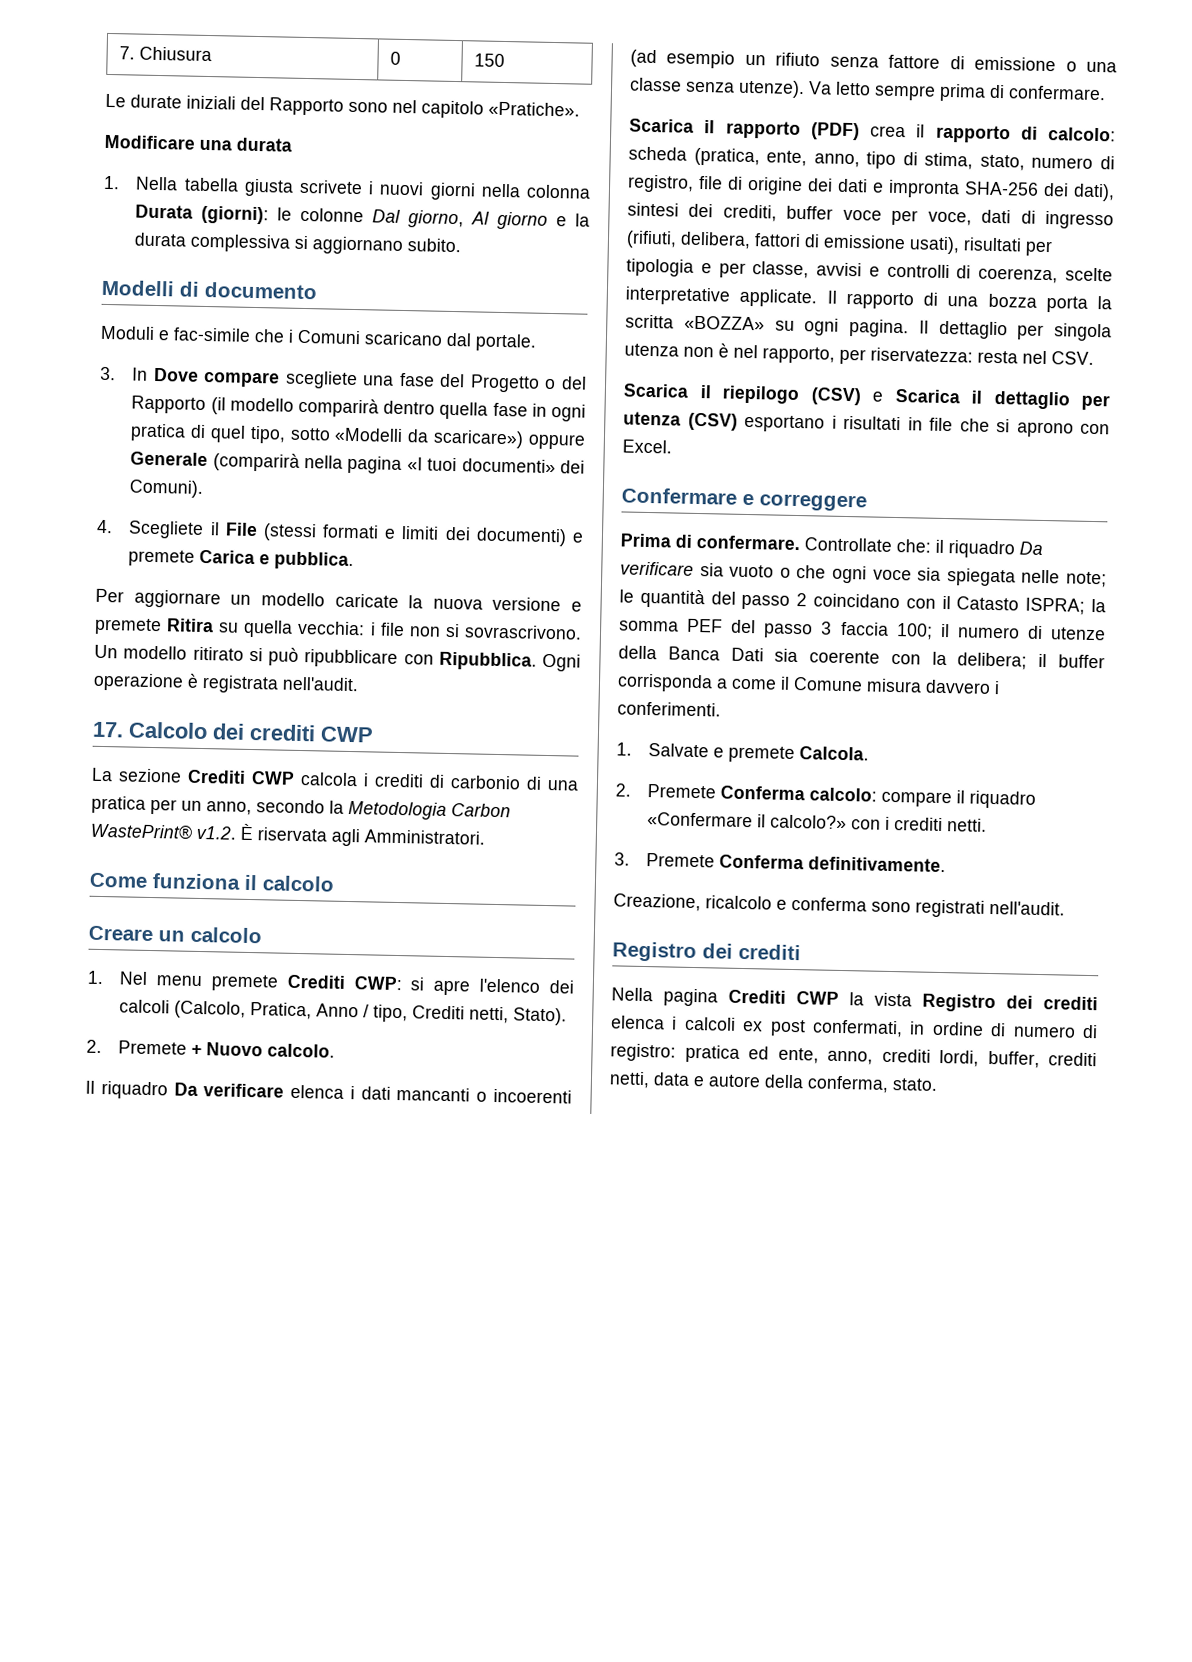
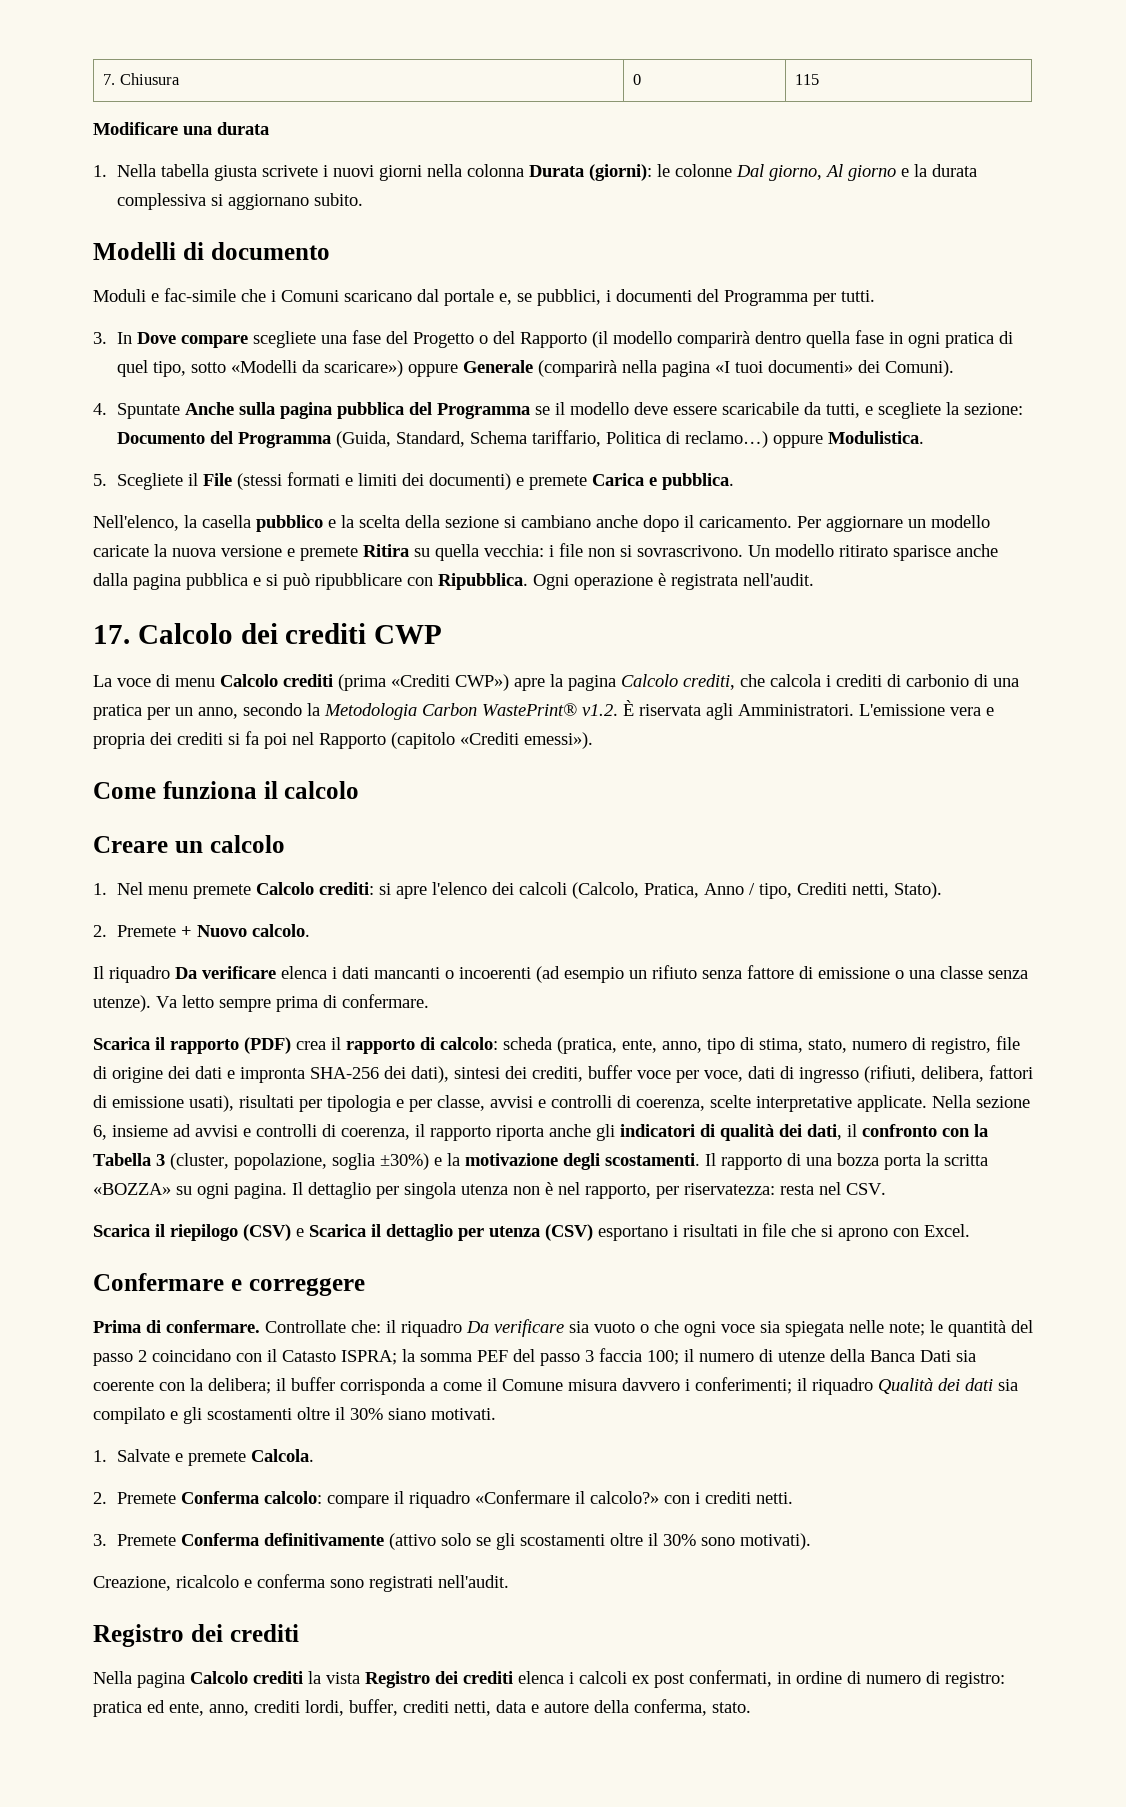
- 7. Chiusura | 0 | 150
- Le durate iniziali del Rapporto sono nel capitolo «Pratiche».
+ 7. Chiusura | 0 | 115
- Moduli e fac-simile che i Comuni scaricano dal portale.
+ Moduli e fac-simile che i Comuni scaricano dal portale e, se pubblici, i documenti del Programma per tutti.
- 4. Scegliete il File (stessi formati e limiti dei documenti) e premete Carica e pubblica.
+ 4. Spuntate Anche sulla pagina pubblica del Programma se il modello deve essere scaricabile da tutti, e scegliete la sezione: Documento del Programma (Guida, Standard, Schema tariffario, Politica di reclamo…) oppure Modulistica.
+ 5. Scegliete il File (stessi formati e limiti dei documenti) e premete Carica e pubblica.
+ Nell'elenco, la casella pubblico e la scelta della sezione si cambiano anche dopo il caricamento.
- Un modello ritirato si può ripubblicare con Ripubblica.
+ Un modello ritirato sparisce anche dalla pagina pubblica e si può ripubblicare con Ripubblica.
- La sezione Crediti CWP calcola i crediti di carbonio di una pratica per un anno, secondo la Metodologia Carbon WastePrint® v1.2. È riservata agli Amministratori.
+ La voce di menu Calcolo crediti (prima «Crediti CWP») apre la pagina Calcolo crediti, che calcola i crediti di carbonio di una pratica per un anno, secondo la Metodologia Carbon WastePrint® v1.2. È riservata agli Amministratori. L'emissione vera e propria dei crediti si fa poi nel Rapporto (capitolo «Crediti emessi»).
- 1. Nel menu premete Crediti CWP: si apre l'elenco dei calcoli (Calcolo, Pratica, Anno / tipo, Crediti netti, Stato).
+ 1. Nel menu premete Calcolo crediti: si apre l'elenco dei calcoli (Calcolo, Pratica, Anno / tipo, Crediti netti, Stato).
+ Nella sezione 6, insieme ad avvisi e controlli di coerenza, il rapporto riporta anche gli indicatori di qualità dei dati, il confronto con la Tabella 3 (cluster, popolazione, soglia ±30%) e la motivazione degli scostamenti.
- Controllate che: il riquadro Da verificare sia vuoto o che ogni voce sia spiegata nelle note; le quantità del passo 2 coincidano con il Catasto ISPRA; la somma PEF del passo 3 faccia 100; il numero di utenze della Banca Dati sia coerente con la delibera; il buffer corrisponda a come il Comune misura davvero i conferimenti.
+ Controllate che: il riquadro Da verificare sia vuoto o che ogni voce sia spiegata nelle note; le quantità del passo 2 coincidano con il Catasto ISPRA; la somma PEF del passo 3 faccia 100; il numero di utenze della Banca Dati sia coerente con la delibera; il buffer corrisponda a come il Comune misura davvero i conferimenti; il riquadro Qualità dei dati sia compilato e gli scostamenti oltre il 30% siano motivati.
- 3. Premete Conferma definitivamente.
+ 3. Premete Conferma definitivamente (attivo solo se gli scostamenti oltre il 30% sono motivati).
- Nella pagina Crediti CWP la vista Registro dei crediti elenca i calcoli ex post confermati, in ordine di numero di registro: pratica ed ente, anno, crediti lordi, buffer, crediti netti, data e autore della conferma, stato.
+ Nella pagina Calcolo crediti la vista Registro dei crediti elenca i calcoli ex post confermati, in ordine di numero di registro: pratica ed ente, anno, crediti lordi, buffer, crediti netti, data e autore della conferma, stato.

